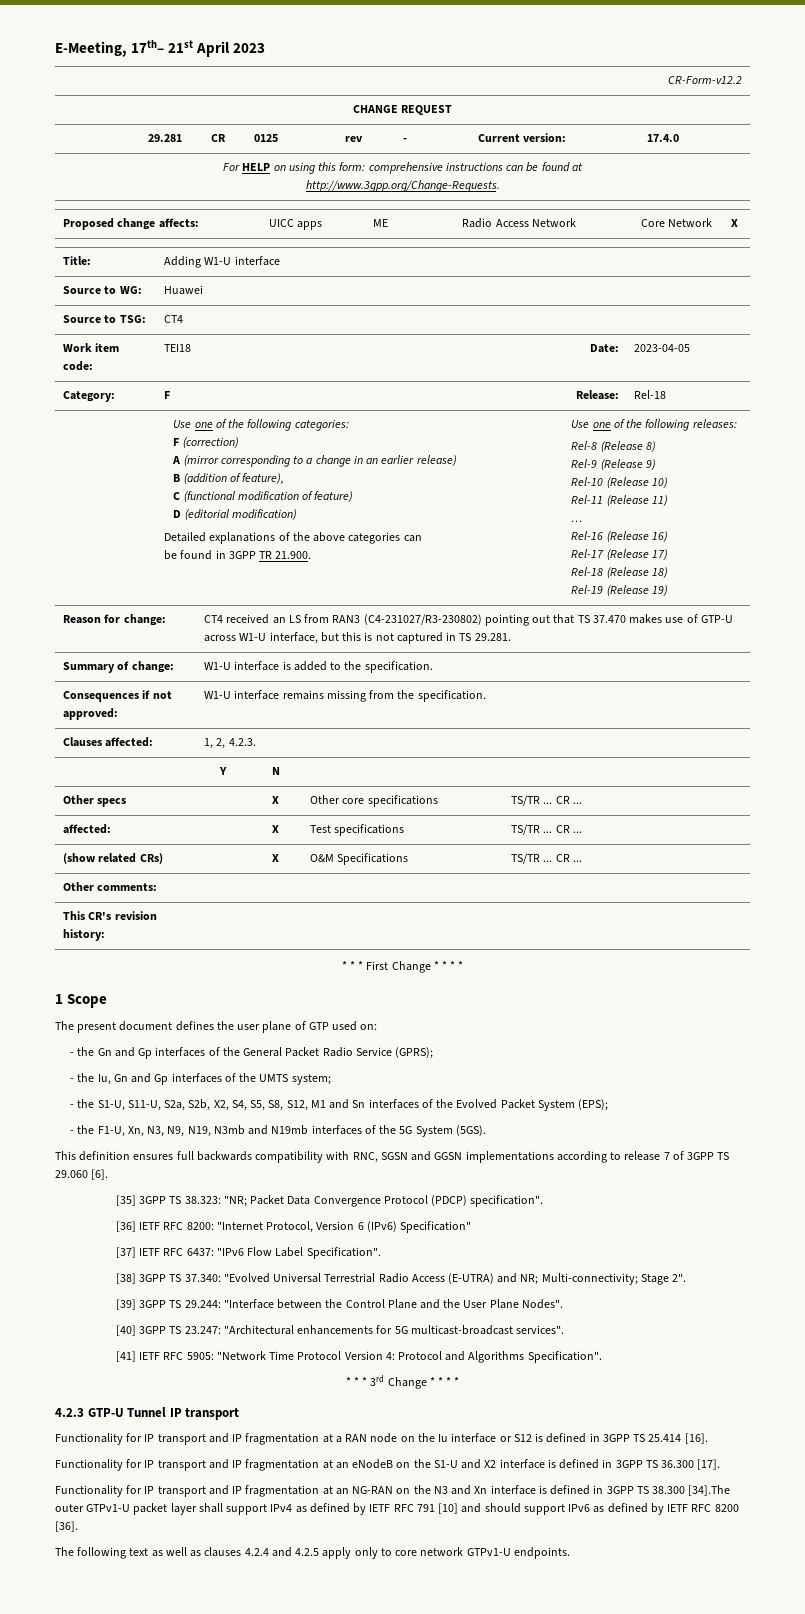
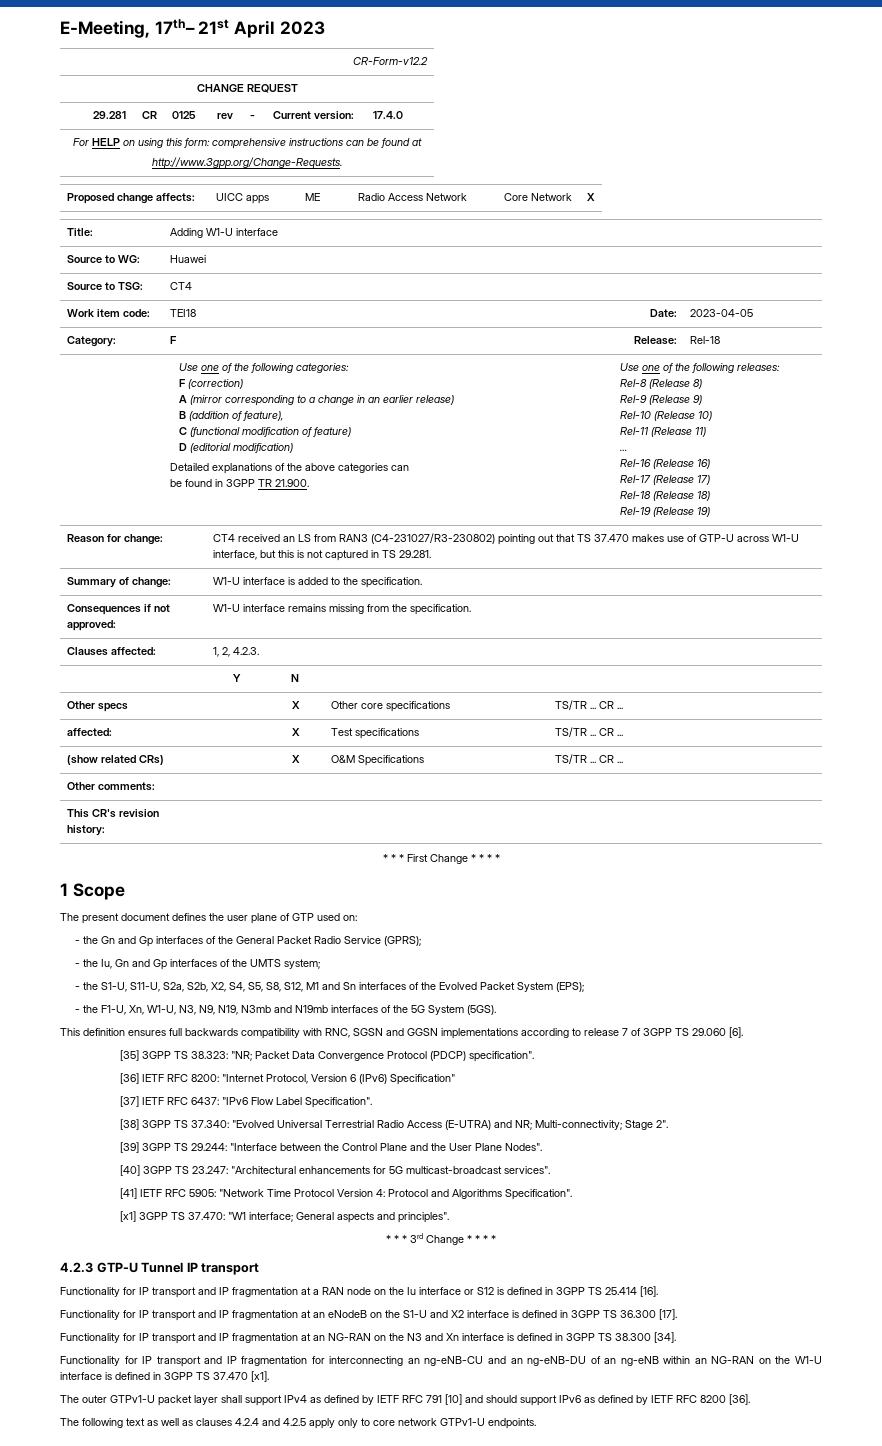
- - the F1-U, Xn, N3, N9, N19, N3mb and N19mb interfaces of the 5G System (5GS).
+ - the F1-U, Xn, W1-U, N3, N9, N19, N3mb and N19mb interfaces of the 5G System (5GS).
+ [x1] 3GPP TS 37.470: "W1 interface; General aspects and principles".
- Functionality for IP transport and IP fragmentation at an NG-RAN on the N3 and Xn interface is defined in 3GPP TS 38.300 [34].The outer GTPv1-U packet layer shall support IPv4 as defined by IETF RFC 791 [10] and should support IPv6 as defined by IETF RFC 8200 [36].
+ Functionality for IP transport and IP fragmentation at an NG-RAN on the N3 and Xn interface is defined in 3GPP TS 38.300 [34].
+ Functionality for IP transport and IP fragmentation for interconnecting an ng-eNB-CU and an ng-eNB-DU of an ng-eNB within an NG-RAN on the W1-U interface is defined in 3GPP TS 37.470 [x1].
+ The outer GTPv1-U packet layer shall support IPv4 as defined by IETF RFC 791 [10] and should support IPv6 as defined by IETF RFC 8200 [36].

